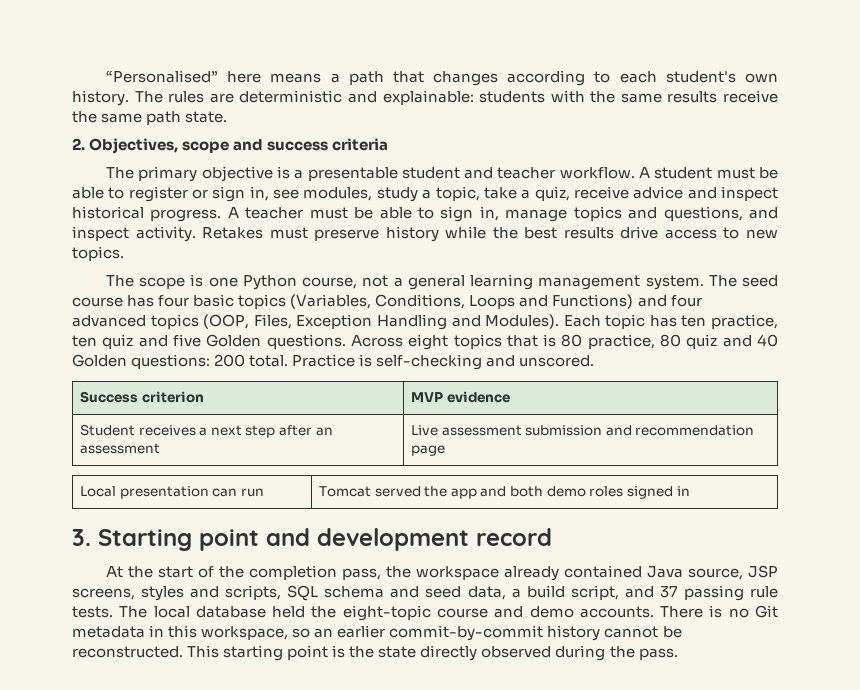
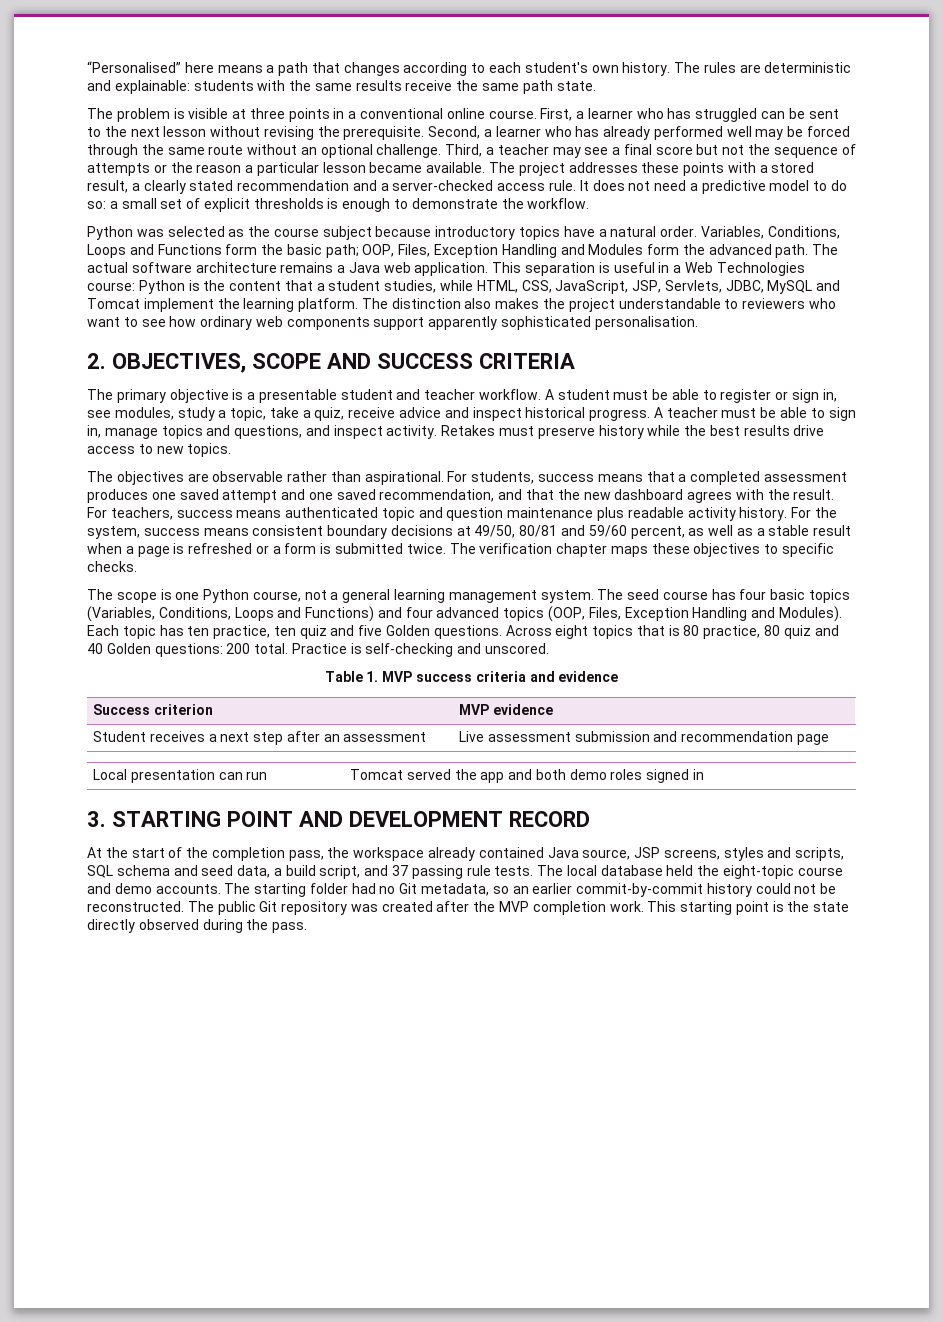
- 2. Objectives, scope and success criteria
+ The problem is visible at three points in a conventional online course. First, a learner who has struggled can be sent to the next lesson without revising the prerequisite. Second, a learner who has already performed well may be forced through the same route without an optional challenge. Third, a teacher may see a final score but not the sequence of attempts or the reason a particular lesson became available. The project addresses these points with a stored result, a clearly stated recommendation and a server-checked access rule. It does not need a predictive model to do so: a small set of explicit thresholds is enough to demonstrate the workflow.
+ Python was selected as the course subject because introductory topics have a natural order. Variables, Conditions, Loops and Functions form the basic path; OOP, Files, Exception Handling and Modules form the advanced path. The actual software architecture remains a Java web application. This separation is useful in a Web Technologies course: Python is the content that a student studies, while HTML, CSS, JavaScript, JSP, Servlets, JDBC, MySQL and Tomcat implement the learning platform. The distinction also makes the project understandable to reviewers who want to see how ordinary web components support apparently sophisticated personalisation.
+ 2. OBJECTIVES, SCOPE AND SUCCESS CRITERIA
+ The objectives are observable rather than aspirational. For students, success means that a completed assessment produces one saved attempt and one saved recommendation, and that the new dashboard agrees with the result. For teachers, success means authenticated topic and question maintenance plus readable activity history. For the system, success means consistent boundary decisions at 49/50, 80/81 and 59/60 percent, as well as a stable result when a page is refreshed or a form is submitted twice. The verification chapter maps these objectives to specific checks.
+ Table 1. MVP success criteria and evidence
- 3. Starting point and development record
+ 3. STARTING POINT AND DEVELOPMENT RECORD
- There is no Git metadata in this workspace, so an earlier commit-by-commit history cannot be reconstructed.
+ The starting folder had no Git metadata, so an earlier commit-by-commit history could not be reconstructed. The public Git repository was created after the MVP completion work.

